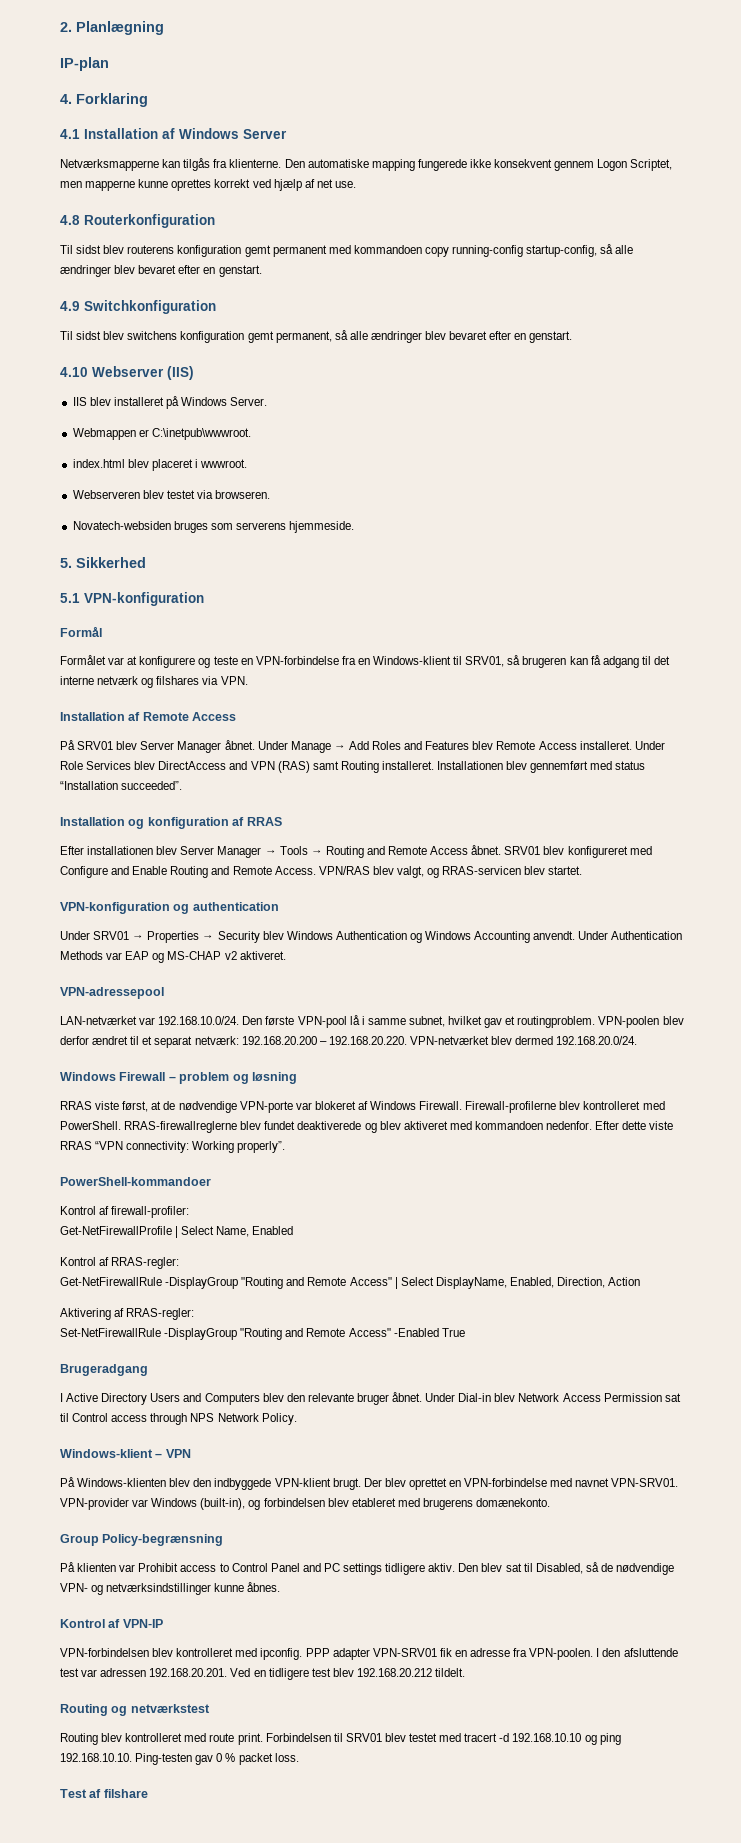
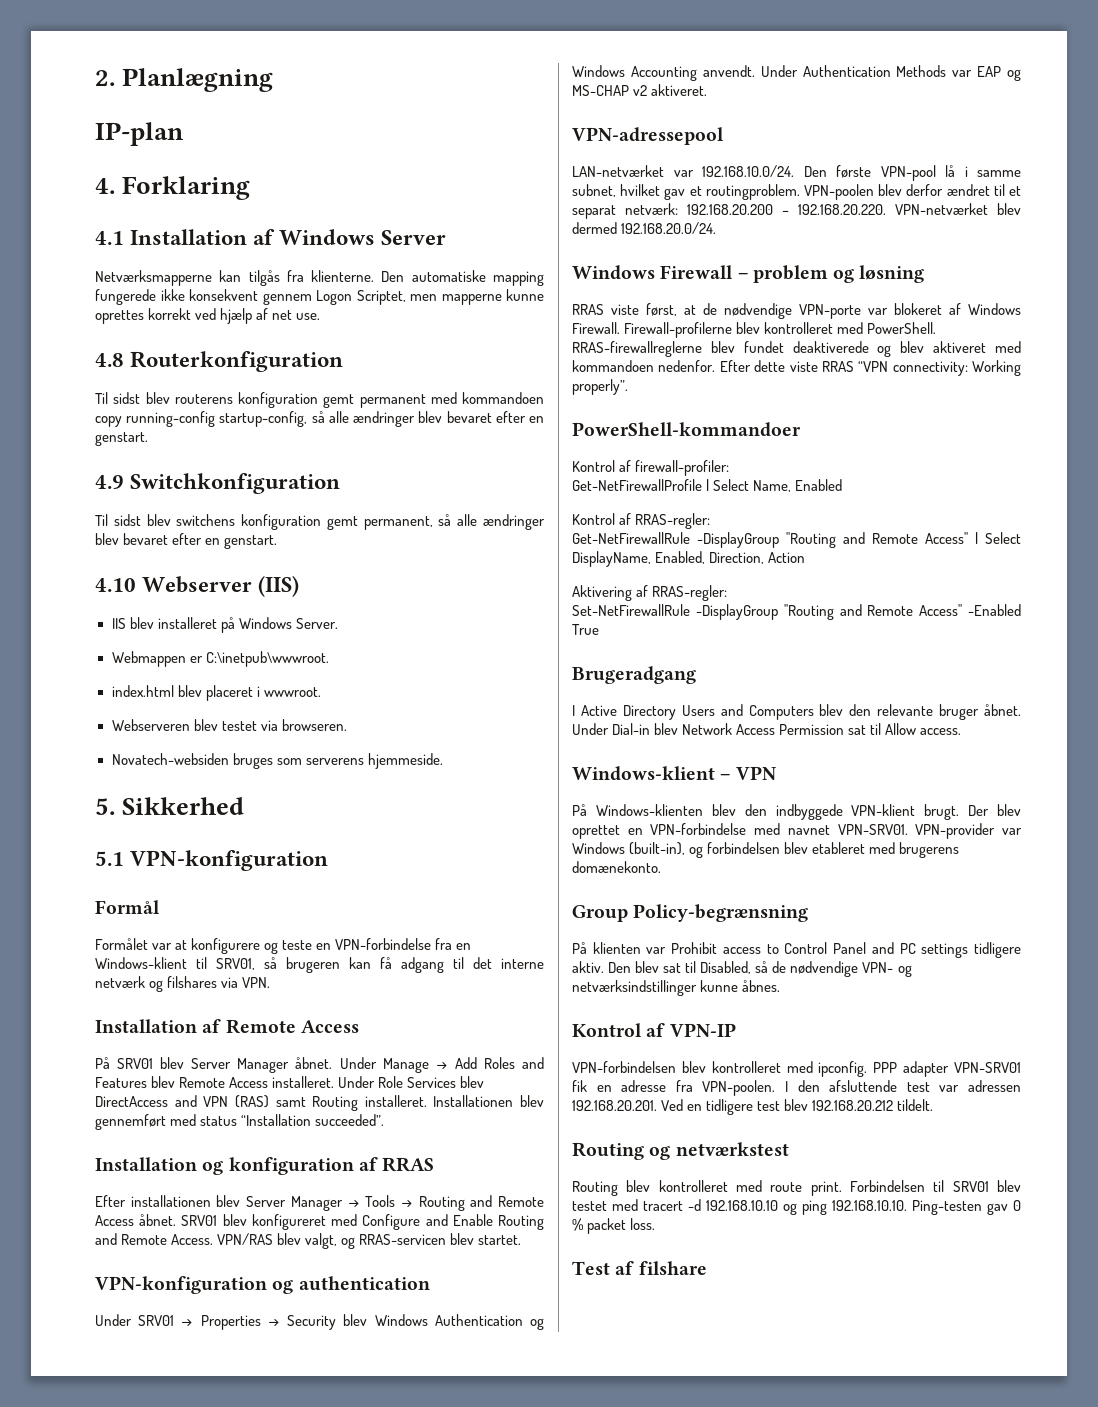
- Under Dial-in blev Network Access Permission sat til Control access through NPS Network Policy.
+ Under Dial-in blev Network Access Permission sat til Allow access.

